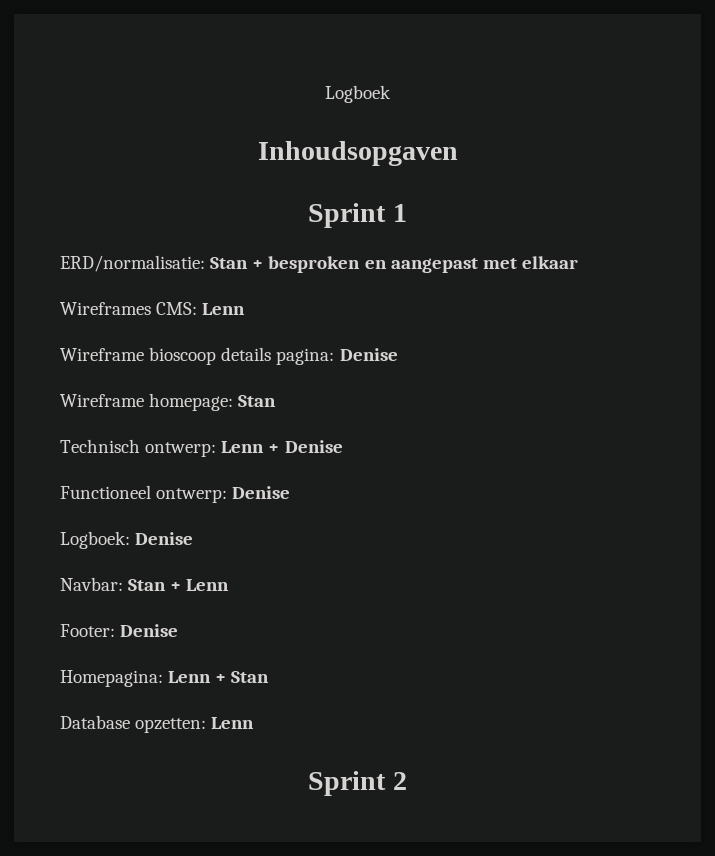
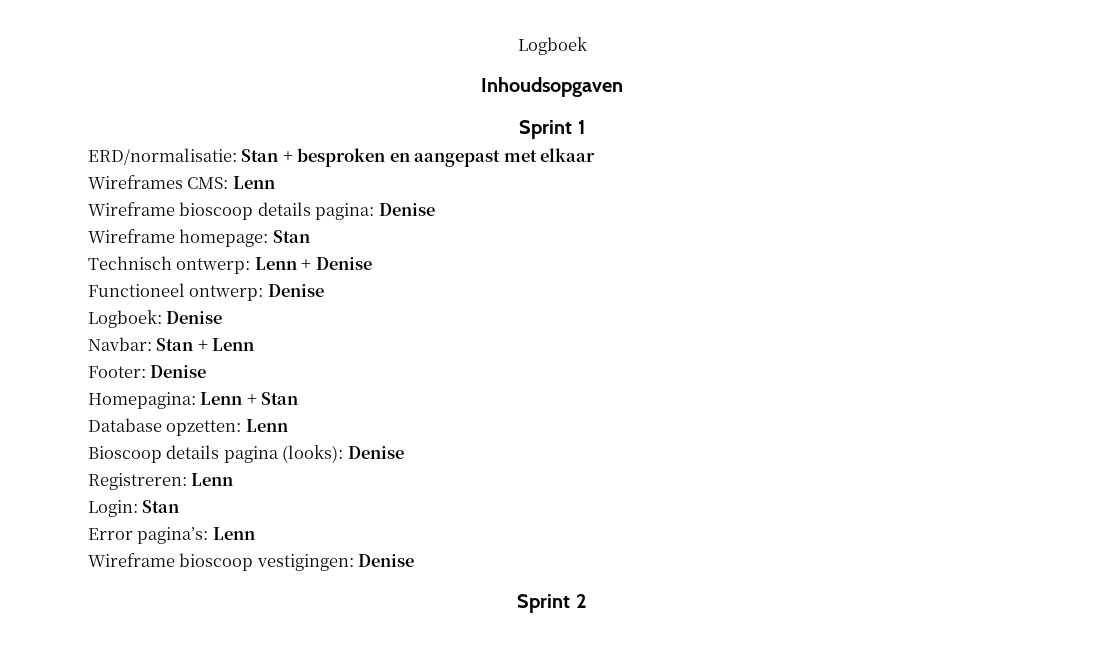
+ Bioscoop details pagina (looks): Denise
+ Registreren: Lenn
+ Login: Stan
+ Error pagina’s: Lenn
+ Wireframe bioscoop vestigingen: Denise

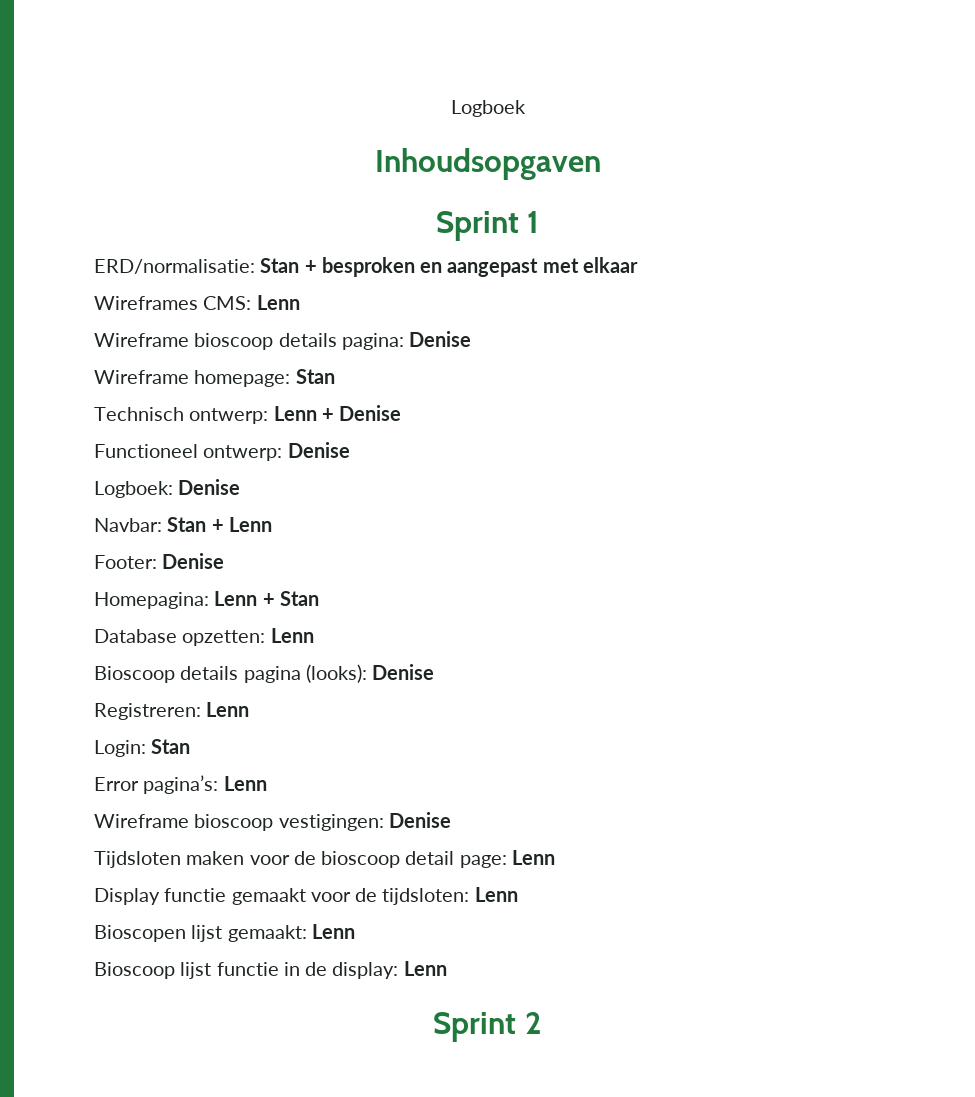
+ Tijdsloten maken voor de bioscoop detail page: Lenn
+ Display functie gemaakt voor de tijdsloten: Lenn
+ Bioscopen lijst gemaakt: Lenn
+ Bioscoop lijst functie in de display: Lenn

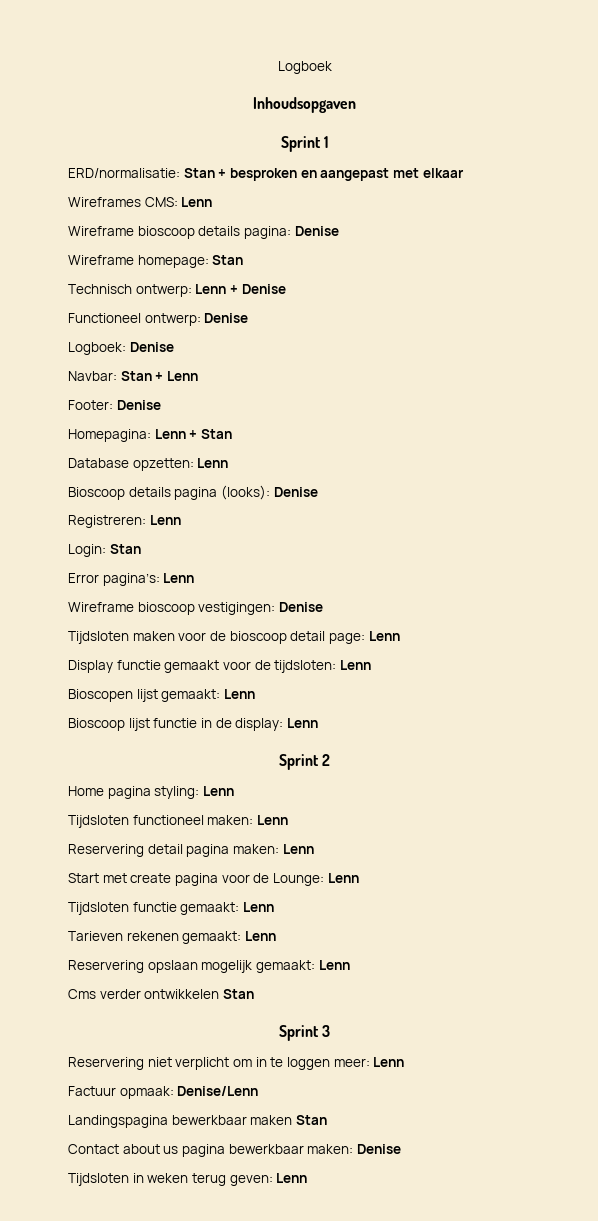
+ Home pagina styling: Lenn
+ Tijdsloten functioneel maken: Lenn
+ Reservering detail pagina maken: Lenn
+ Start met create pagina voor de Lounge: Lenn
+ Tijdsloten functie gemaakt: Lenn
+ Tarieven rekenen gemaakt: Lenn
+ Reservering opslaan mogelijk gemaakt: Lenn
+ Cms verder ontwikkelen Stan
+ Sprint 3
+ Reservering niet verplicht om in te loggen meer: Lenn
+ Factuur opmaak: Denise/Lenn
+ Landingspagina bewerkbaar maken Stan
+ Contact about us pagina bewerkbaar maken: Denise
+ Tijdsloten in weken terug geven: Lenn

